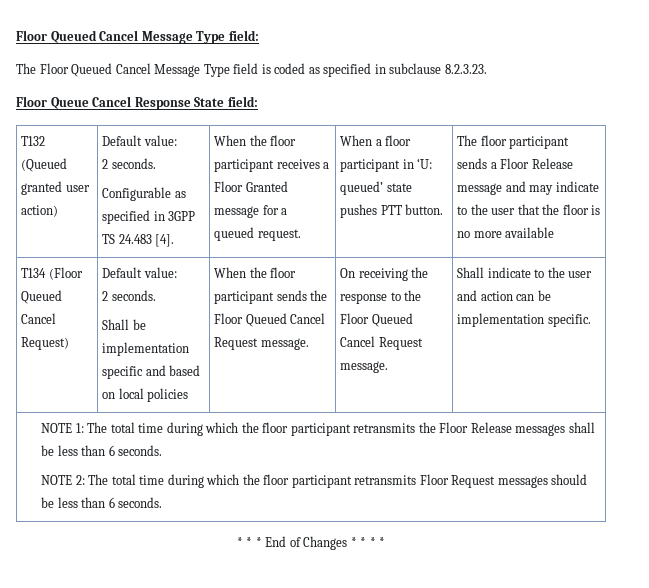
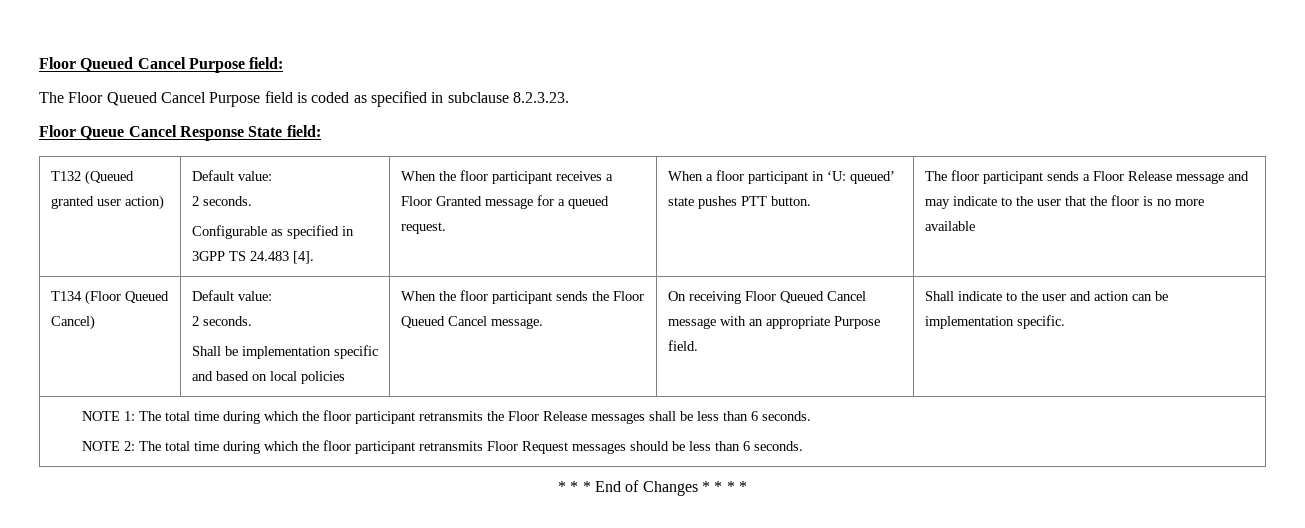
- Floor Queued Cancel Message Type field:
+ Floor Queued Cancel Purpose field:
- The Floor Queued Cancel Message Type field is coded as specified in subclause 8.2.3.23.
+ The Floor Queued Cancel Purpose field is coded as specified in subclause 8.2.3.23.
- T134 (Floor Queued Cancel Request)
+ T134 (Floor Queued Cancel)
- When the floor participant sends the Floor Queued Cancel Request message.
+ When the floor participant sends the Floor Queued Cancel message.
- On receiving the response to the Floor Queued Cancel Request message.
+ On receiving Floor Queued Cancel message with an appropriate Purpose field.

